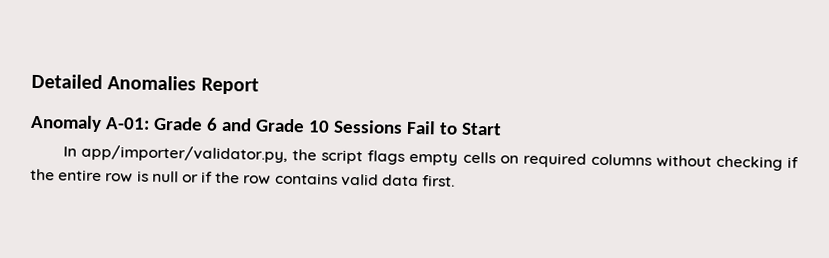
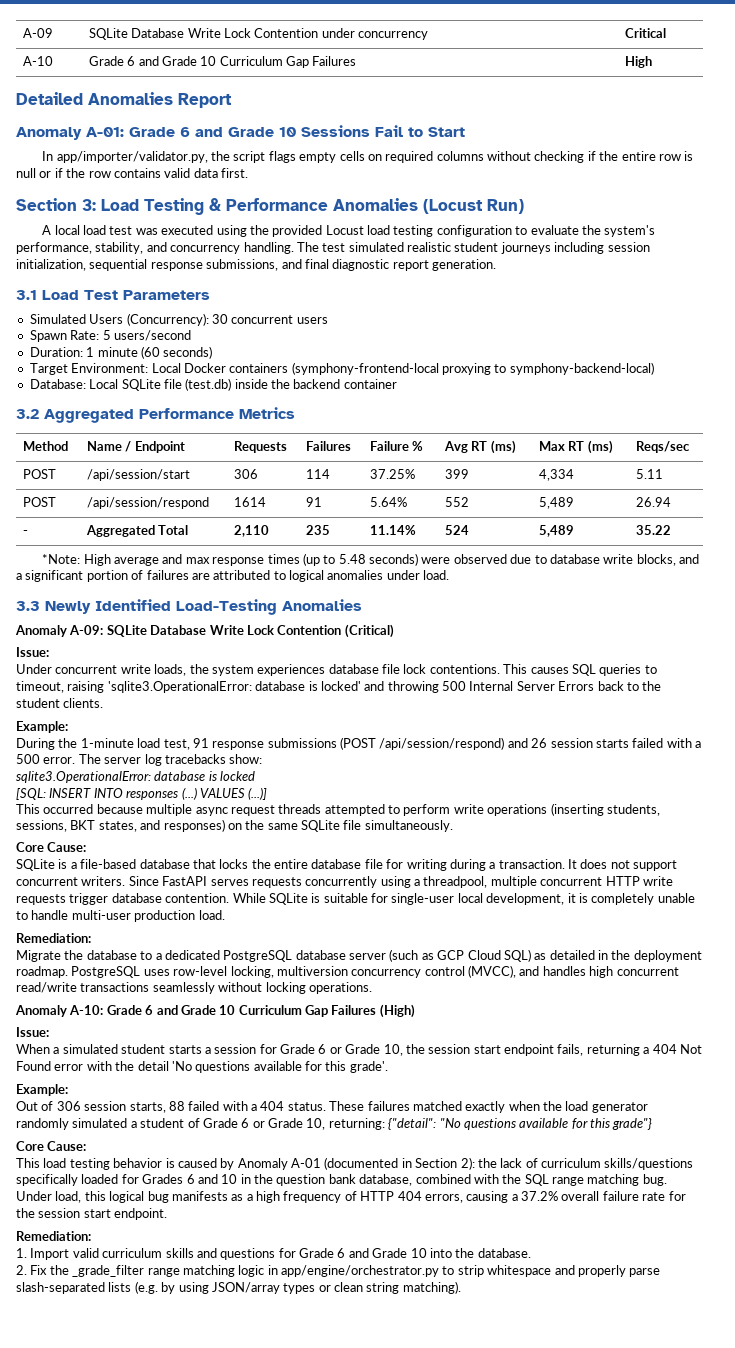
+ A-09 | SQLite Database Write Lock Contention under concurrency | Critical
+ A-10 | Grade 6 and Grade 10 Curriculum Gap Failures | High
+ Section 3: Load Testing & Performance Anomalies (Locust Run)
+ A local load test was executed using the provided Locust load testing configuration to evaluate the system's performance, stability, and concurrency handling. The test simulated realistic student journeys including session initialization, sequential response submissions, and final diagnostic report generation.
+ 3.1 Load Test Parameters
+ Simulated Users (Concurrency): 30 concurrent users
+ Spawn Rate: 5 users/second
+ Duration: 1 minute (60 seconds)
+ Target Environment: Local Docker containers (symphony-frontend-local proxying to symphony-backend-local)
+ Database: Local SQLite file (test.db) inside the backend container
+ 3.2 Aggregated Performance Metrics
+ Method | Name / Endpoint | Requests | Failures | Failure % | Avg RT (ms) | Max RT (ms) | Reqs/sec
+ POST | /api/session/start | 306 | 114 | 37.25% | 399 | 4,334 | 5.11
+ POST | /api/session/respond | 1614 | 91 | 5.64% | 552 | 5,489 | 26.94
+ - | Aggregated Total | 2,110 | 235 | 11.14% | 524 | 5,489 | 35.22
+ *Note: High average and max response times (up to 5.48 seconds) were observed due to database write blocks, and a significant portion of failures are attributed to logical anomalies under load.
+ 3.3 Newly Identified Load-Testing Anomalies
+ Anomaly A-09: SQLite Database Write Lock Contention (Critical)
+ Issue:
+ Under concurrent write loads, the system experiences database file lock contentions. This causes SQL queries to timeout, raising 'sqlite3.OperationalError: database is locked' and throwing 500 Internal Server Errors back to the student clients.
+ Example:
+ During the 1-minute load test, 91 response submissions (POST /api/session/respond) and 26 session starts failed with a 500 error. The server log tracebacks show:
+ sqlite3.OperationalError: database is locked
+ [SQL: INSERT INTO responses (...) VALUES (...)]
+ This occurred because multiple async request threads attempted to perform write operations (inserting students, sessions, BKT states, and responses) on the same SQLite file simultaneously.
+ Core Cause:
+ SQLite is a file-based database that locks the entire database file for writing during a transaction. It does not support concurrent writers. Since FastAPI serves requests concurrently using a threadpool, multiple concurrent HTTP write requests trigger database contention. While SQLite is suitable for single-user local development, it is completely unable to handle multi-user production load.
+ Remediation:
+ Migrate the database to a dedicated PostgreSQL database server (such as GCP Cloud SQL) as detailed in the deployment roadmap. PostgreSQL uses row-level locking, multiversion concurrency control (MVCC), and handles high concurrent read/write transactions seamlessly without locking operations.
+ Anomaly A-10: Grade 6 and Grade 10 Curriculum Gap Failures (High)
+ Issue:
+ When a simulated student starts a session for Grade 6 or Grade 10, the session start endpoint fails, returning a 404 Not Found error with the detail 'No questions available for this grade'.
+ Example:
+ Out of 306 session starts, 88 failed with a 404 status. These failures matched exactly when the load generator randomly simulated a student of Grade 6 or Grade 10, returning: {"detail": "No questions available for this grade"}
+ Core Cause:
+ This load testing behavior is caused by Anomaly A-01 (documented in Section 2): the lack of curriculum skills/questions specifically loaded for Grades 6 and 10 in the question bank database, combined with the SQL range matching bug. Under load, this logical bug manifests as a high frequency of HTTP 404 errors, causing a 37.2% overall failure rate for the session start endpoint.
+ Remediation:
+ 1. Import valid curriculum skills and questions for Grade 6 and Grade 10 into the database.
+ 2. Fix the _grade_filter range matching logic in app/engine/orchestrator.py to strip whitespace and properly parse slash-separated lists (e.g. by using JSON/array types or clean string matching).

